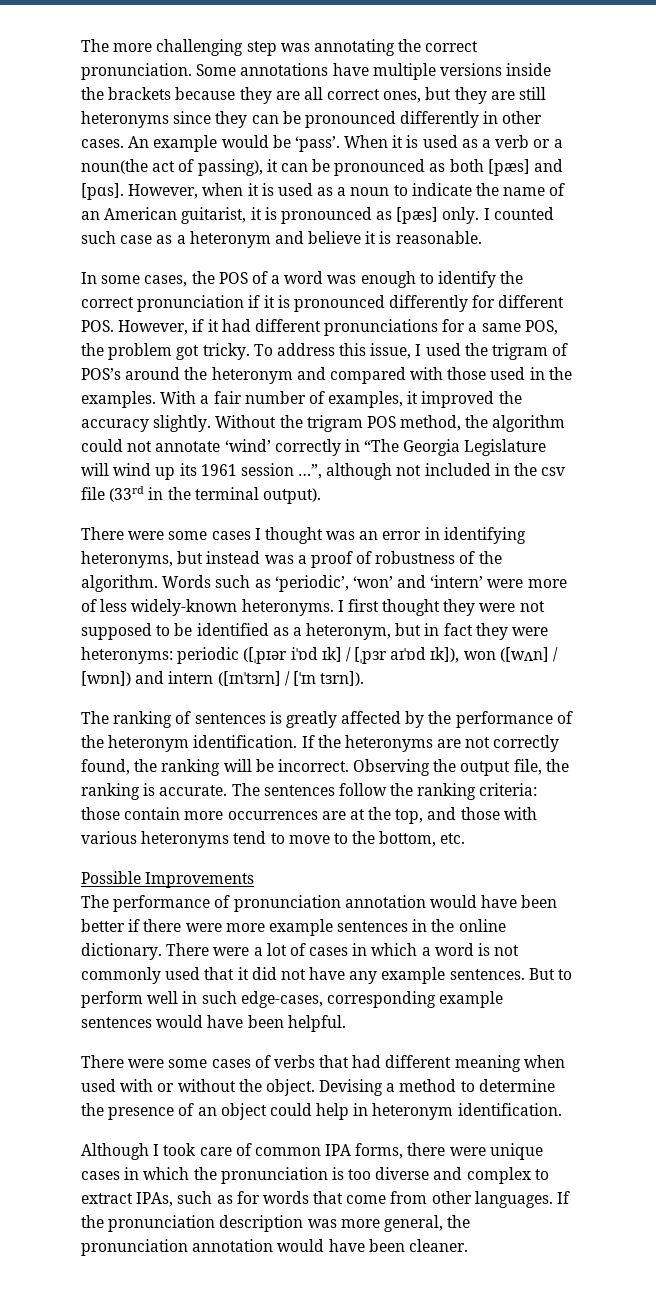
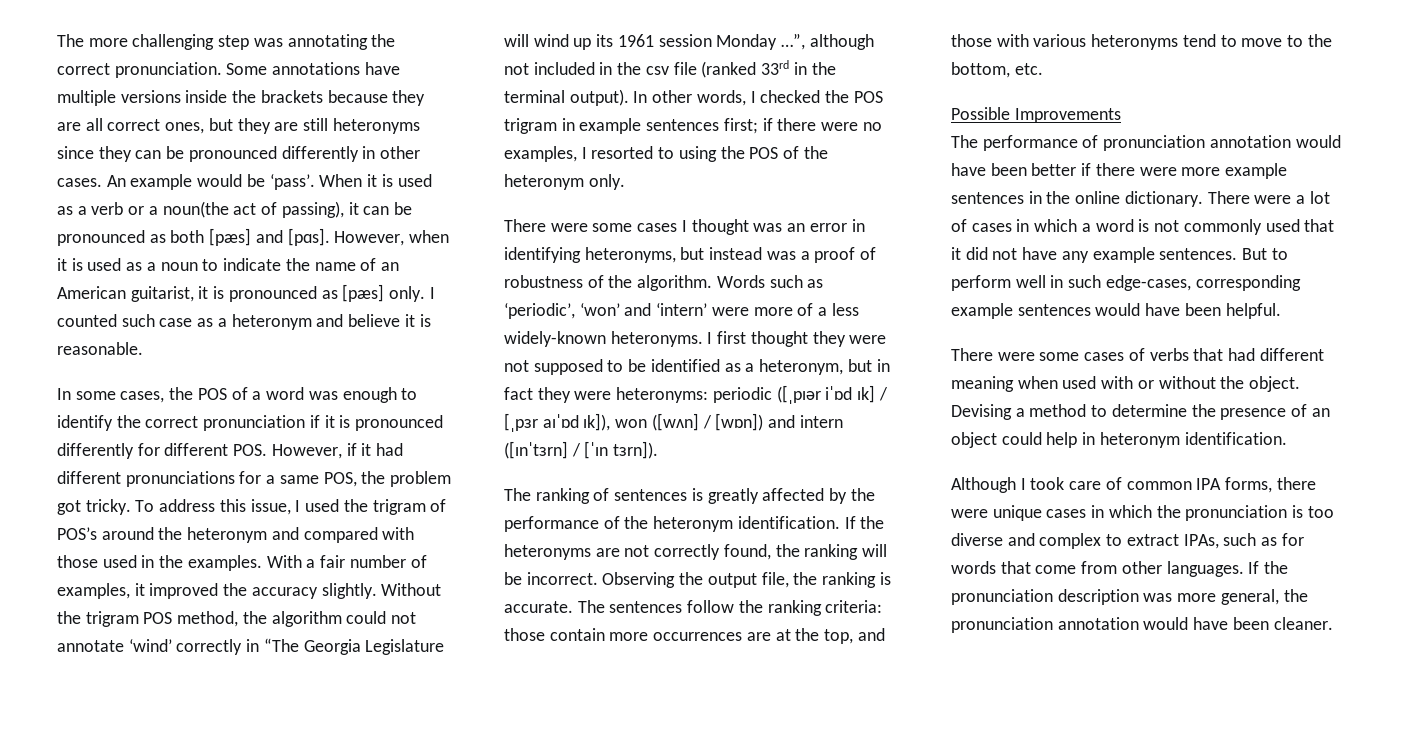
- Without the trigram POS method, the algorithm could not annotate ‘wind’ correctly in “The Georgia Legislature will wind up its 1961 session …”, although not included in the csv file (33rd in the terminal output).
+ Without the trigram POS method, the algorithm could not annotate ‘wind’ correctly in “The Georgia Legislature will wind up its 1961 session Monday …”, although not included in the csv file (ranked 33rd in the terminal output). In other words, I checked the POS trigram in example sentences first; if there were no examples, I resorted to using the POS of the heteronym only.
- Words such as ‘periodic’, ‘won’ and ‘intern’ were more of less widely-known heteronyms.
+ Words such as ‘periodic’, ‘won’ and ‘intern’ were more of a less widely-known heteronyms.

